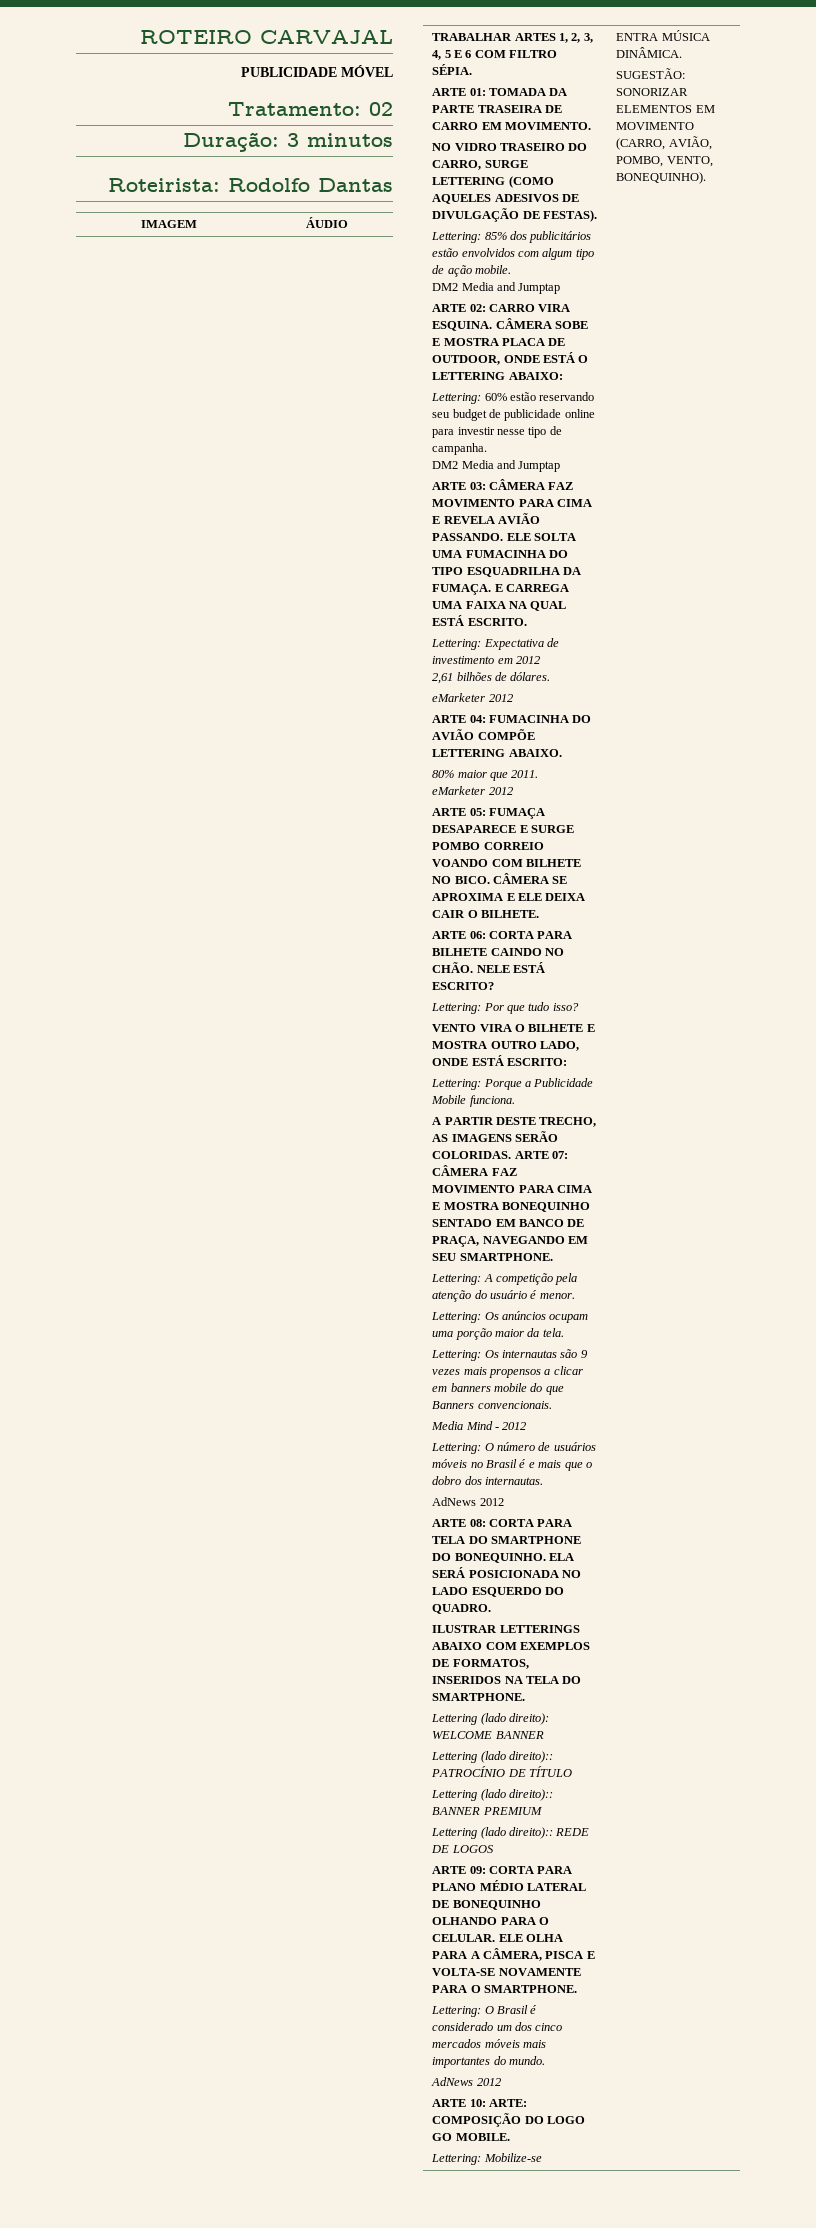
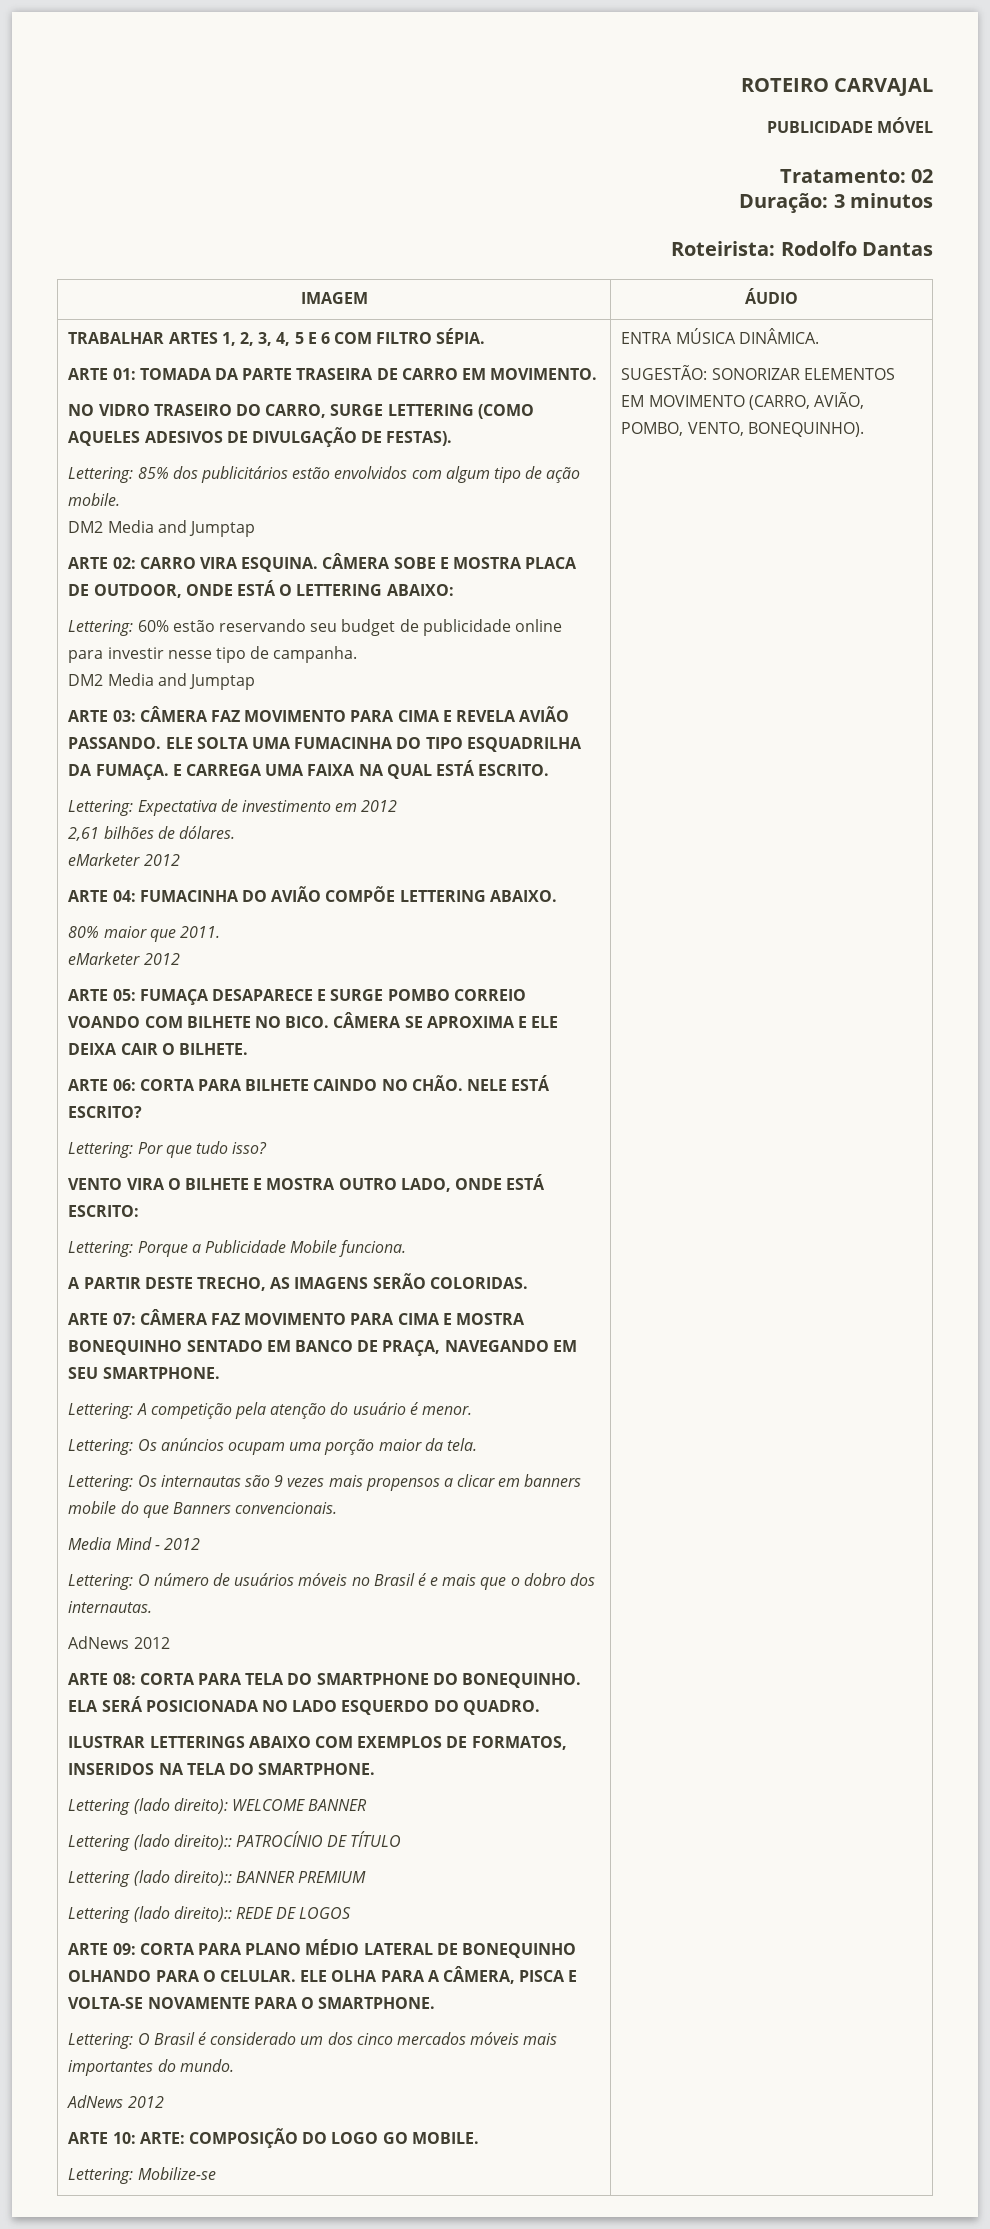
- A PARTIR DESTE TRECHO, AS IMAGENS SERÃO COLORIDAS. ARTE 07: CÂMERA FAZ MOVIMENTO PARA CIMA E MOSTRA BONEQUINHO SENTADO EM BANCO DE PRAÇA, NAVEGANDO EM SEU SMARTPHONE.
+ A PARTIR DESTE TRECHO, AS IMAGENS SERÃO COLORIDAS.
+ ARTE 07: CÂMERA FAZ MOVIMENTO PARA CIMA E MOSTRA BONEQUINHO SENTADO EM BANCO DE PRAÇA, NAVEGANDO EM SEU SMARTPHONE.

